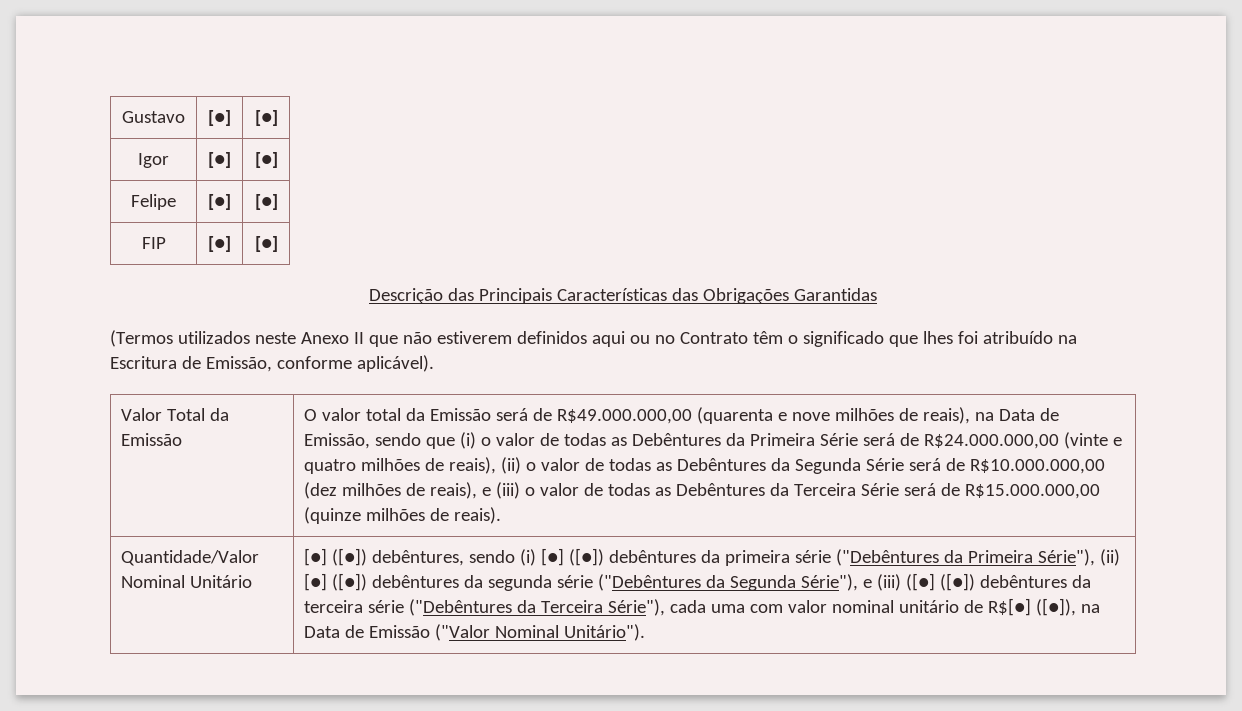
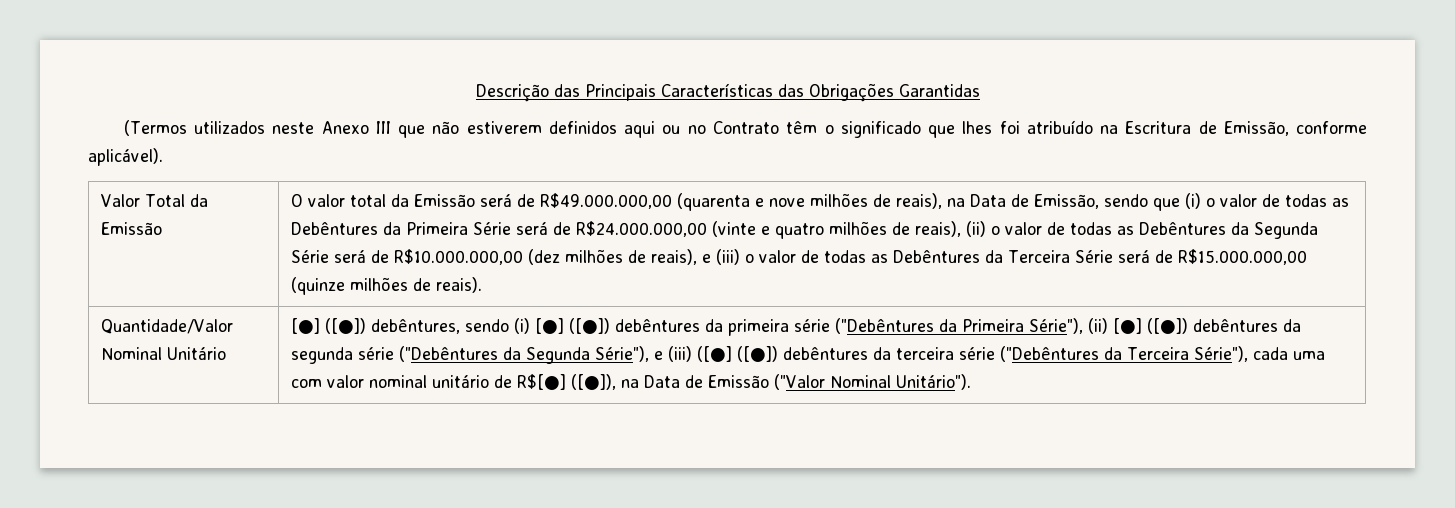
- Gustavo | [●] | [●]
- Igor | [●] | [●]
- Felipe | [●] | [●]
- FIP | [●] | [●]
- (Termos utilizados neste Anexo II que não estiverem definidos aqui ou no Contrato têm o significado que lhes foi atribuído na Escritura de Emissão, conforme aplicável).
+ (Termos utilizados neste Anexo III que não estiverem definidos aqui ou no Contrato têm o significado que lhes foi atribuído na Escritura de Emissão, conforme aplicável).

